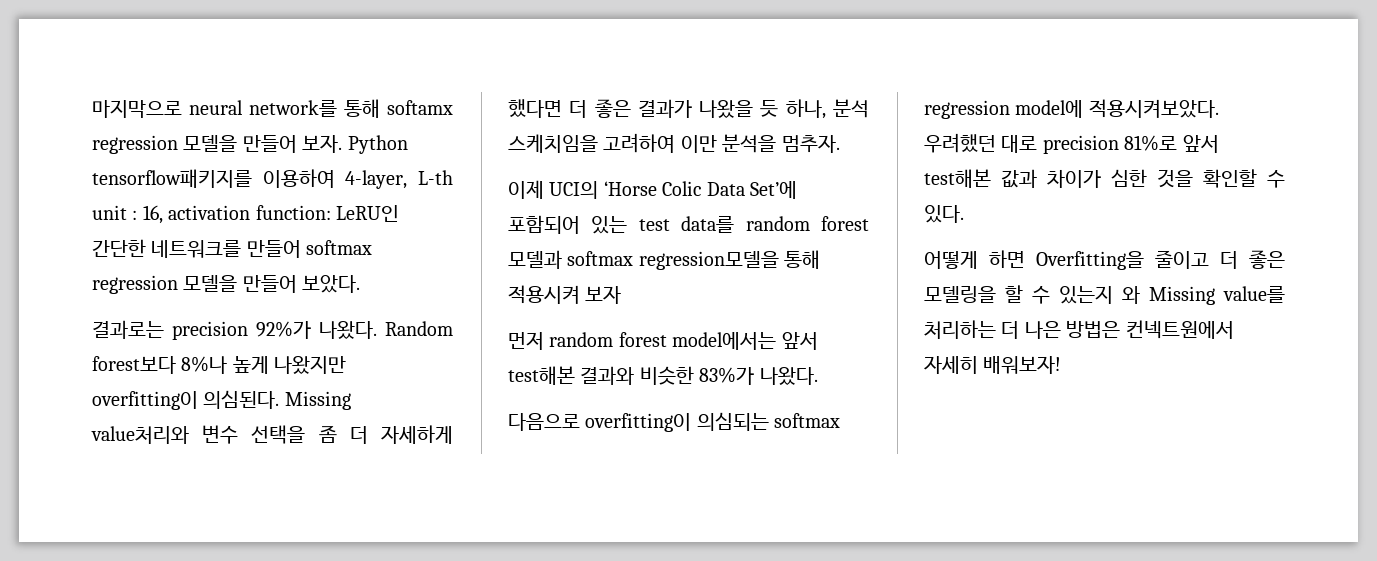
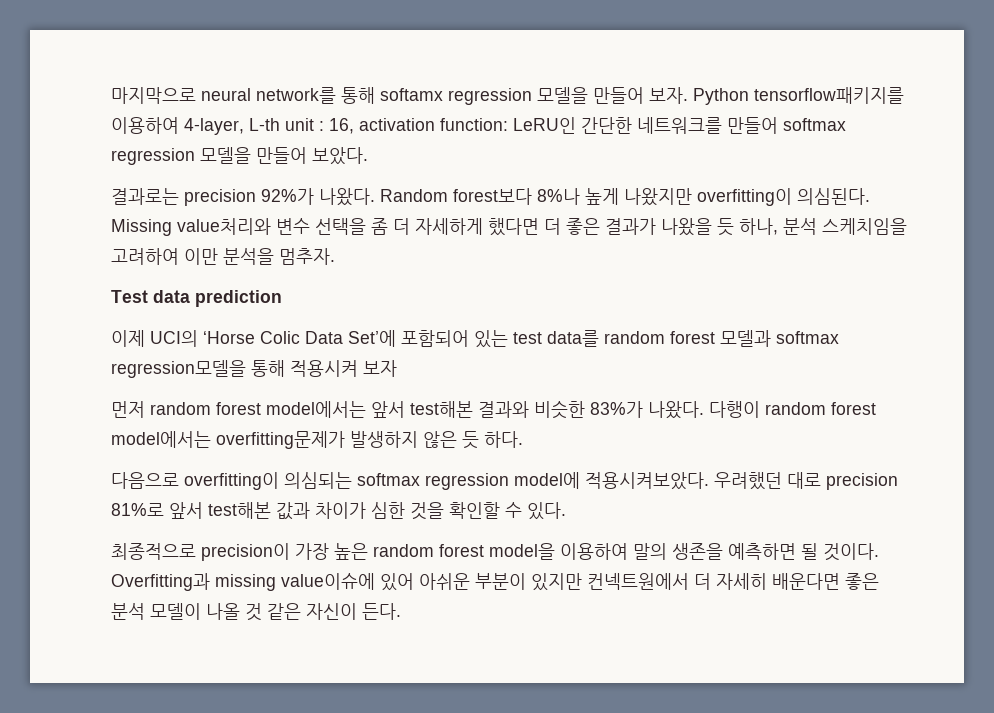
+ Test data prediction
+ 다행이 random forest model에서는 overfitting문제가 발생하지 않은 듯 하다.
- 어떻게 하면 Overfitting을 줄이고 더 좋은 모델링을 할 수 있는지 와 Missing value를 처리하는 더 나은 방법은 컨넥트원에서 자세히 배워보자!
+ 최종적으로 precision이 가장 높은 random forest model을 이용하여 말의 생존을 예측하면 될 것이다. Overfitting과 missing value이슈에 있어 아쉬운 부분이 있지만 컨넥트원에서 더 자세히 배운다면 좋은 분석 모델이 나올 것 같은 자신이 든다.

